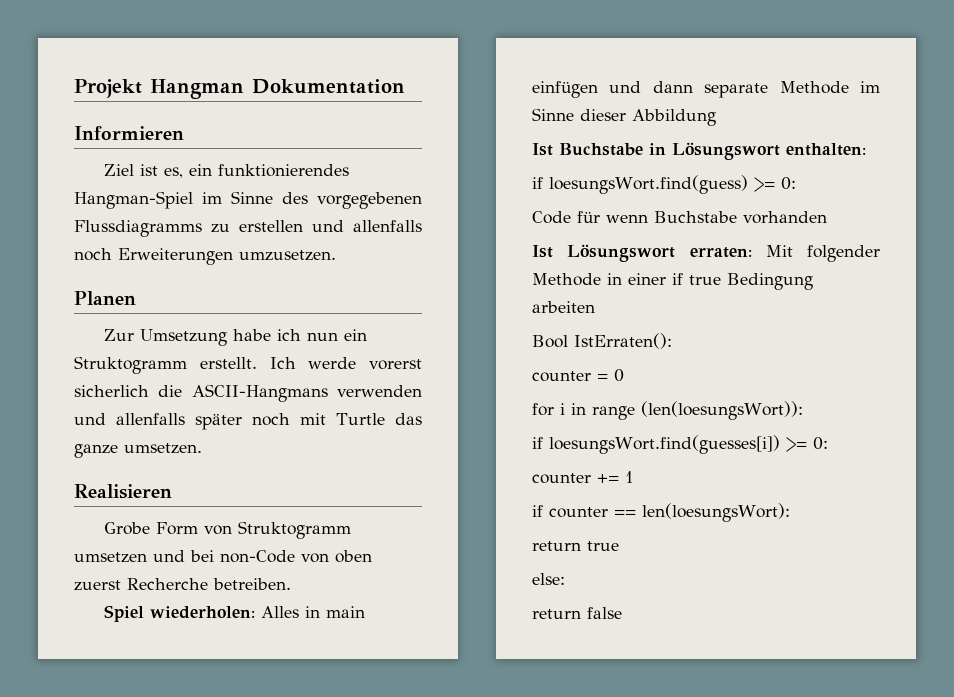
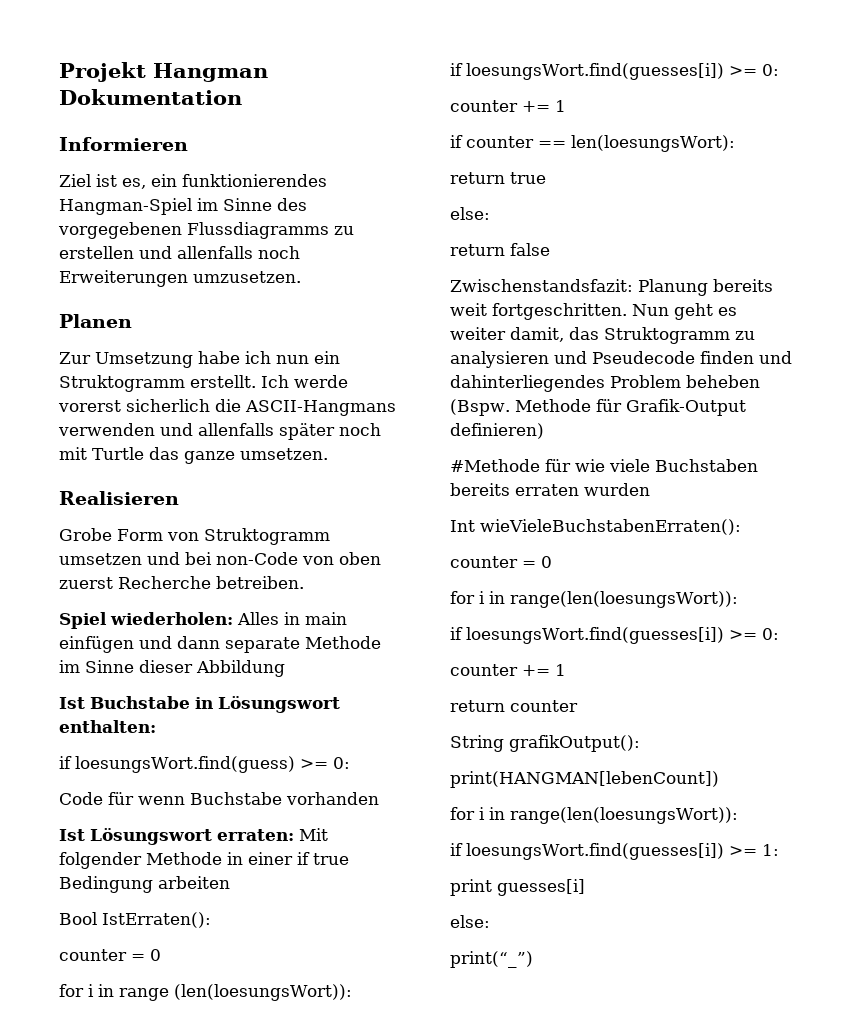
+ Zwischenstandsfazit: Planung bereits weit fortgeschritten. Nun geht es weiter damit, das Struktogramm zu analysieren und Pseudecode finden und dahinterliegendes Problem beheben (Bspw. Methode für Grafik-Output definieren)
+ #Methode für wie viele Buchstaben bereits erraten wurden
+ Int wieVieleBuchstabenErraten():
+ counter = 0
+ for i in range(len(loesungsWort)):
+ if loesungsWort.find(guesses[i]) >= 0:
+ counter += 1
+ return counter
+ String grafikOutput():
+ print(HANGMAN[lebenCount])
+ for i in range(len(loesungsWort)):
+ if loesungsWort.find(guesses[i]) >= 1:
+ print guesses[i]
+ else:
+ print(“_”)

